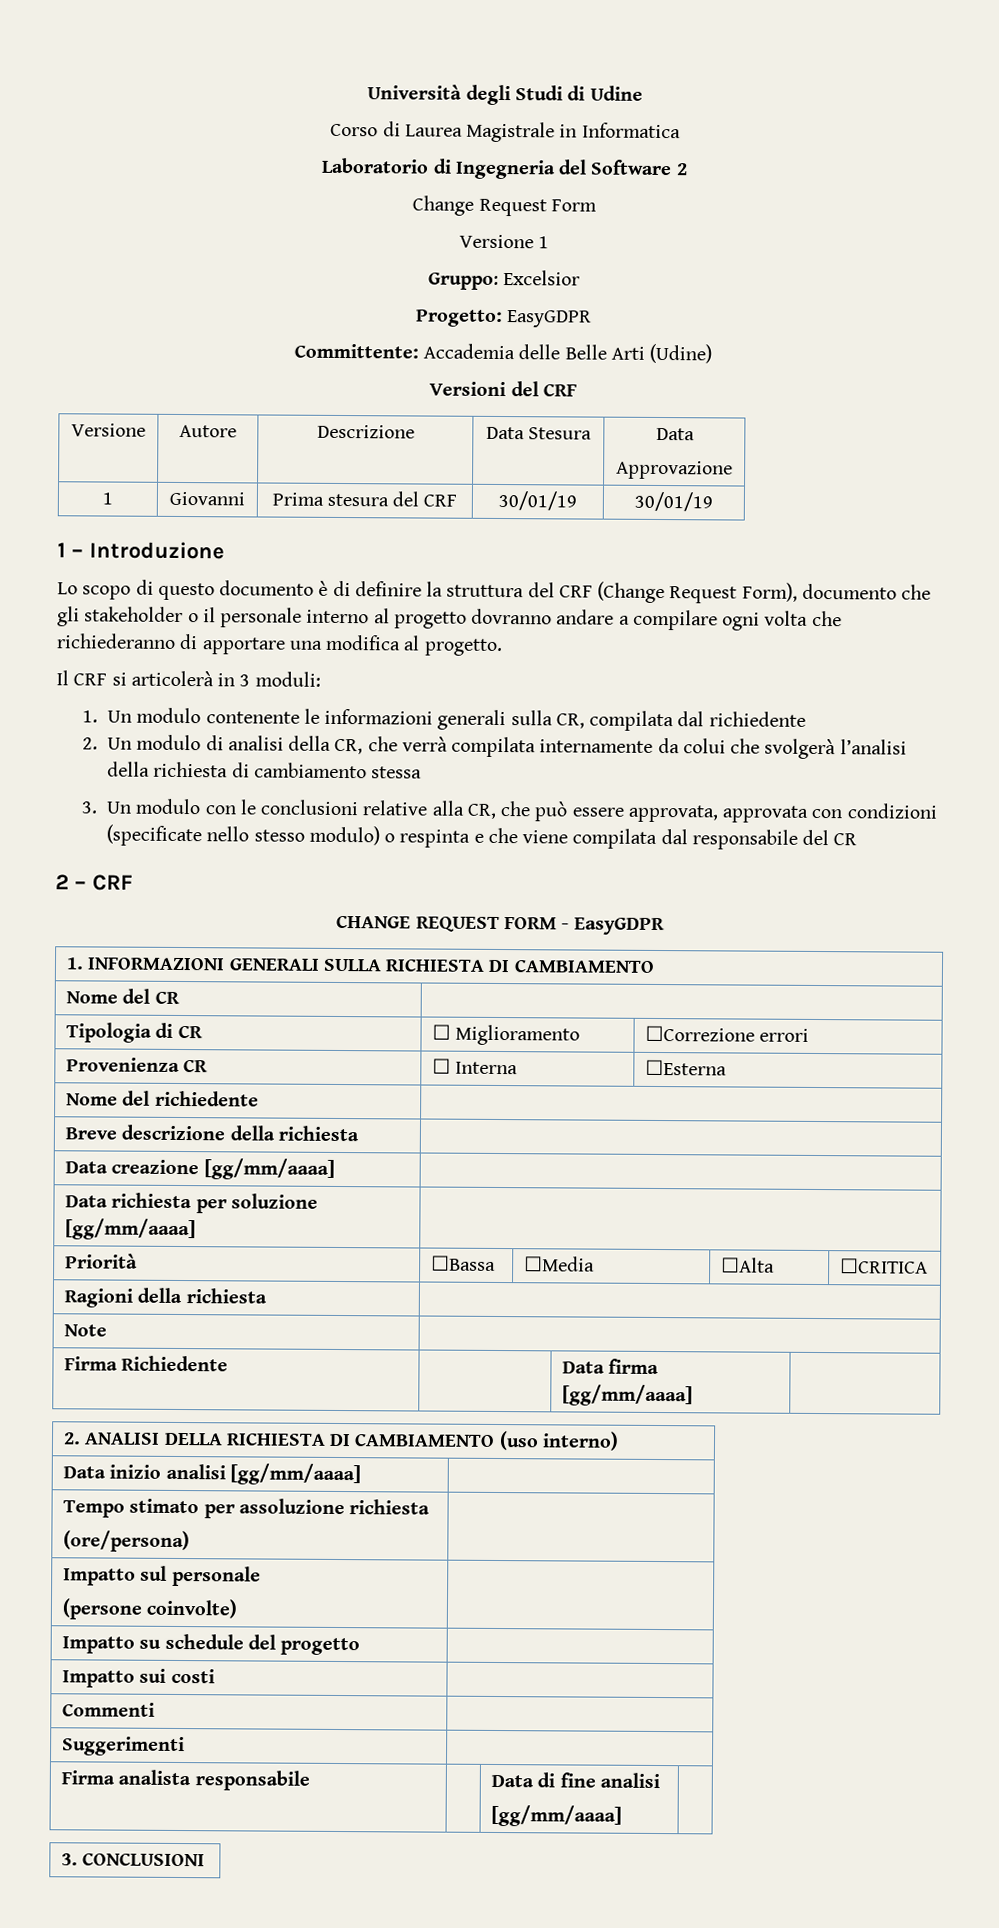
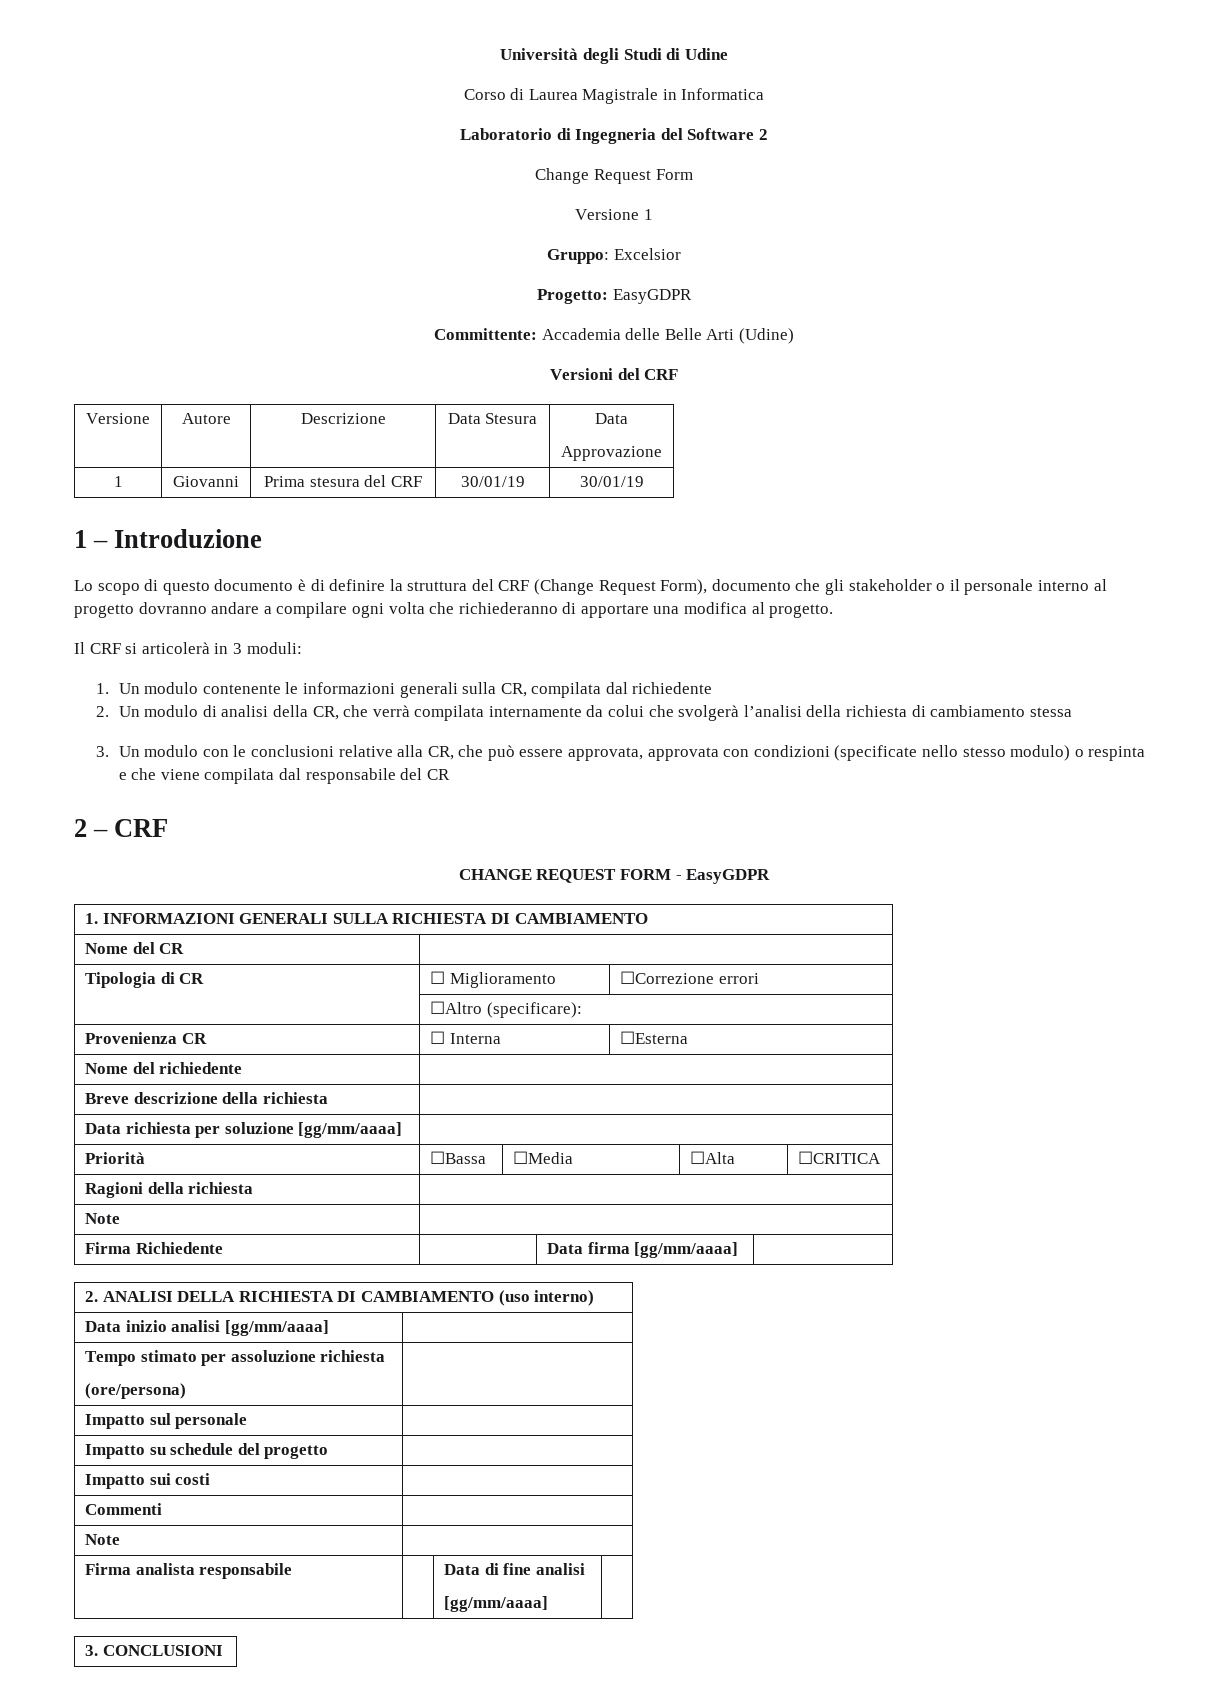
+ | ☐Altro (specificare):
- Data creazione [gg/mm/aaaa] |
- Impatto sul personale
- (persone coinvolte) |
+ Impatto sul personale |
  Commenti |
- Suggerimenti |
+ Note |

